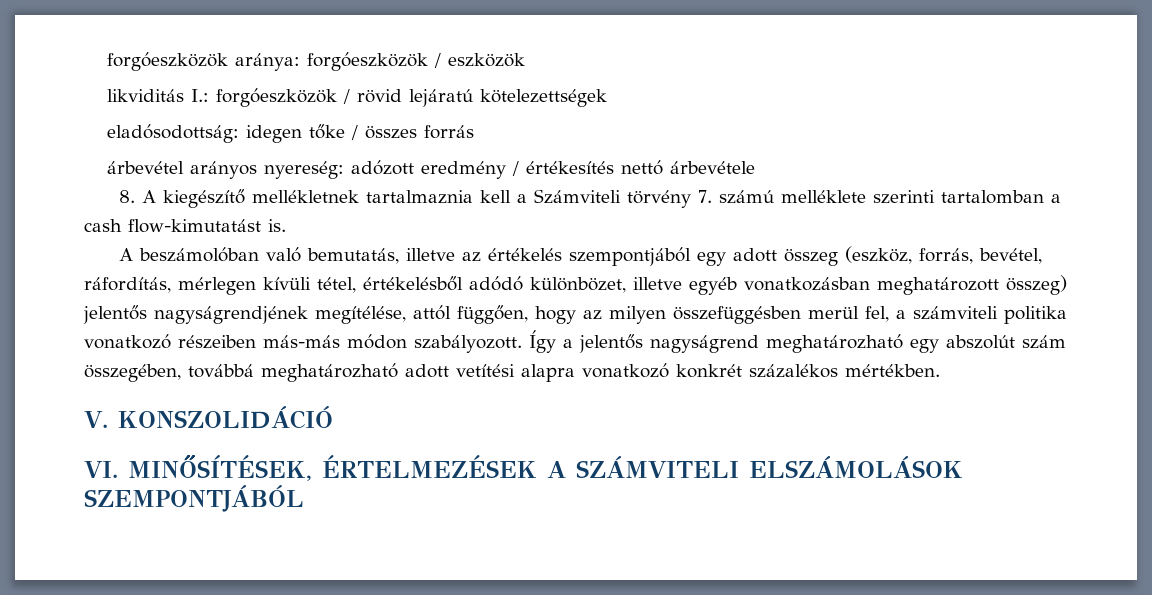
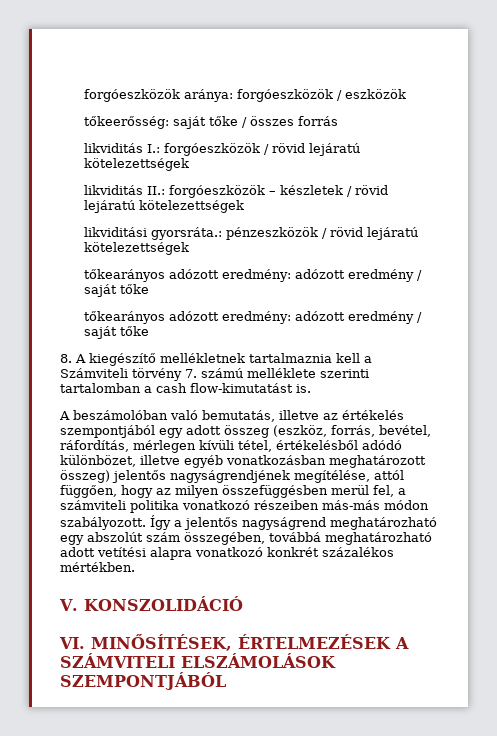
+ tőkeerősség: saját tőke / összes forrás
- eladósodottság: idegen tőke / összes forrás
- árbevétel arányos nyereség: adózott eredmény / értékesítés nettó árbevétele
+ likviditás II.: forgóeszközök – készletek / rövid lejáratú kötelezettségek
+ likviditási gyorsráta.: pénzeszközök / rövid lejáratú kötelezettségek
+ tőkearányos adózott eredmény: adózott eredmény / saját tőke
+ tőkearányos adózott eredmény: adózott eredmény / saját tőke

